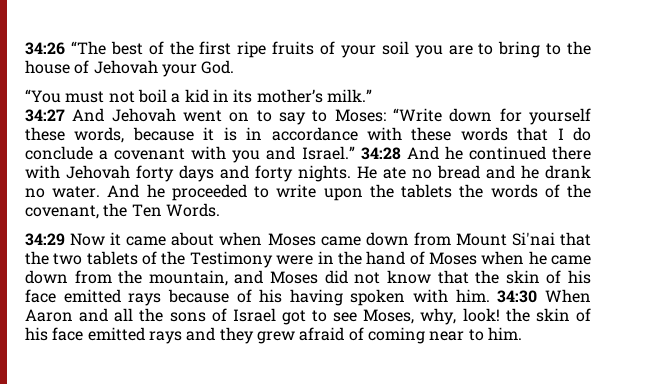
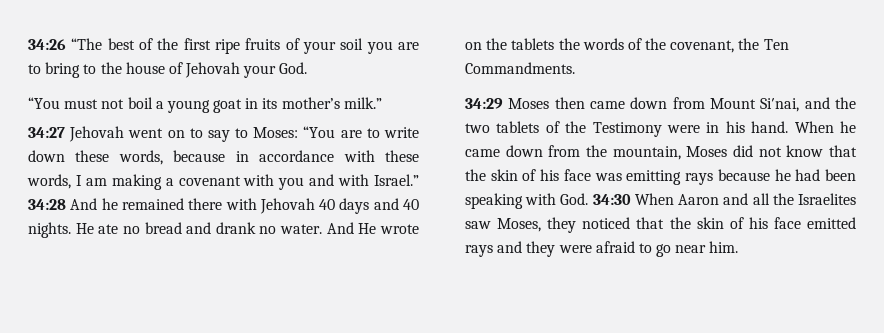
- “You must not boil a kid in its mother’s milk.”
+ “You must not boil a young goat in its mother’s milk.”
- 34:27 And Jehovah went on to say to Moses: “Write down for yourself these words, because it is in accordance with these words that I do conclude a covenant with you and Israel.”
+ 34:27 Jehovah went on to say to Moses: “You are to write down these words, because in accordance with these words, I am making a covenant with you and with Israel.”
- 34:28 And he continued there with Jehovah forty days and forty nights.
+ 34:28 And he remained there with Jehovah 40 days and 40 nights.
- He ate no bread and he drank no water.
+ He ate no bread and drank no water.
- And he proceeded to write upon the tablets the words of the covenant, the Ten Words.
+ And He wrote on the tablets the words of the covenant, the Ten Commandments.
- 34:29 Now it came about when Moses came down from Mount Si′nai that the two tablets of the Testimony were in the hand of Moses when he came down from the mountain, and Moses did not know that the skin of his face emitted rays because of his having spoken with him. 34:30 When Aaron and all the sons of Israel got to see Moses, why, look! the skin of his face emitted rays and they grew afraid of coming near to him.
+ 34:29 Moses then came down from Mount Si′nai, and the two tablets of the Testimony were in his hand. When he came down from the mountain, Moses did not know that the skin of his face was emitting rays because he had been speaking with God. 34:30 When Aaron and all the Israelites saw Moses, they noticed that the skin of his face emitted rays and they were afraid to go near him.

